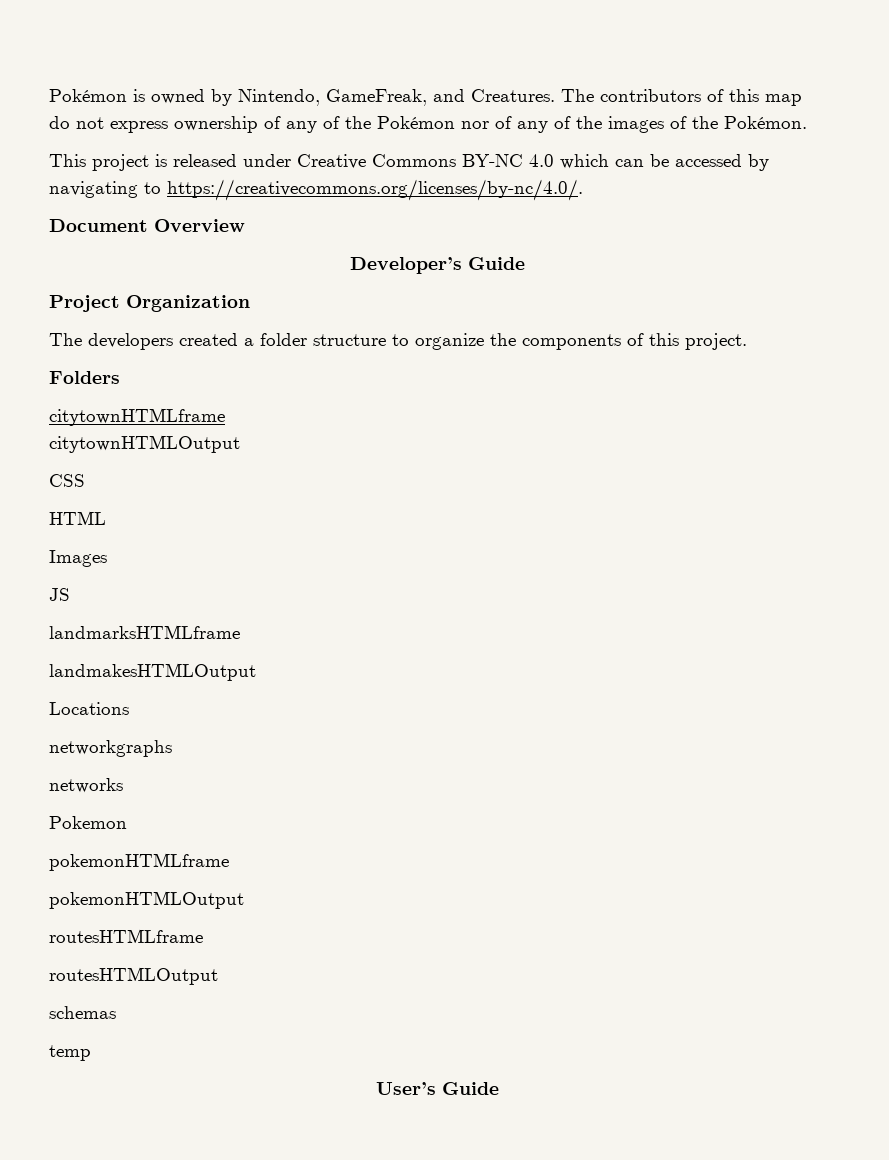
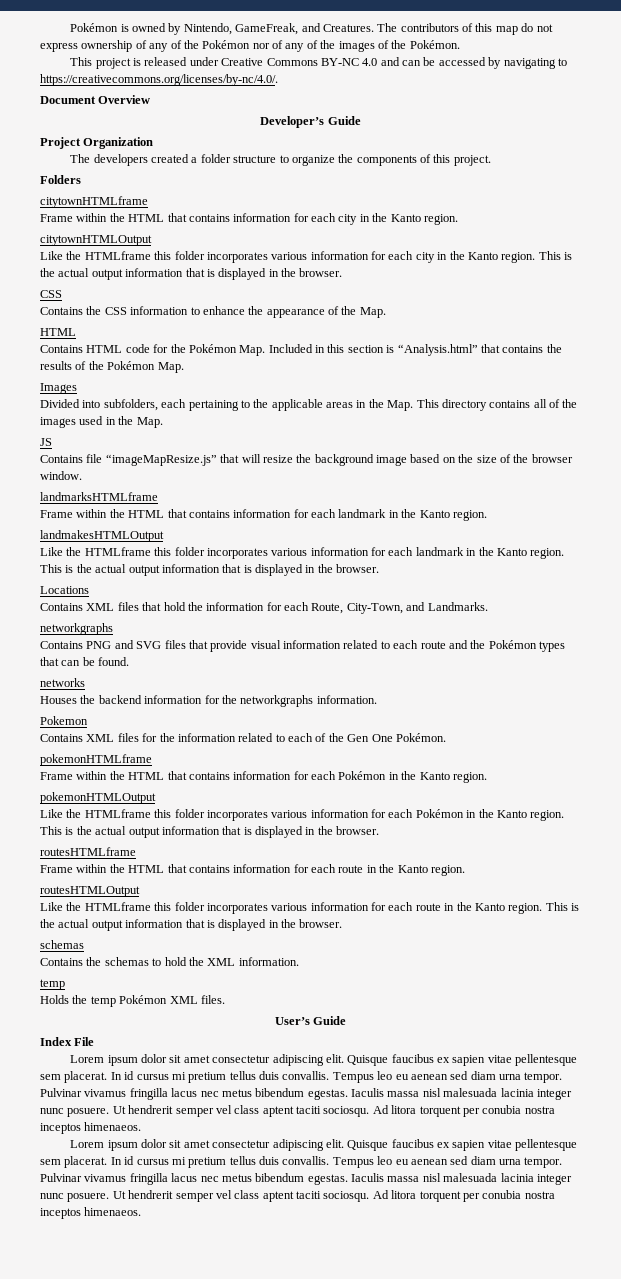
- This project is released under Creative Commons BY-NC 4.0 which can be accessed by navigating to https://creativecommons.org/licenses/by-nc/4.0/.
+ This project is released under Creative Commons BY-NC 4.0 and can be accessed by navigating to https://creativecommons.org/licenses/by-nc/4.0/.
+ Frame within the HTML that contains information for each city in the Kanto region.
  citytownHTMLOutput
+ Like the HTMLframe this folder incorporates various information for each city in the Kanto region. This is the actual output information that is displayed in the browser.
  CSS
+ Contains the CSS information to enhance the appearance of the Map.
  HTML
+ Contains HTML code for the Pokémon Map. Included in this section is “Analysis.html” that contains the results of the Pokémon Map.
  Images
+ Divided into subfolders, each pertaining to the applicable areas in the Map. This directory contains all of the images used in the Map.
  JS
+ Contains file “imageMapResize.js” that will resize the background image based on the size of the browser window.
  landmarksHTMLframe
+ Frame within the HTML that contains information for each landmark in the Kanto region.
  landmakesHTMLOutput
+ Like the HTMLframe this folder incorporates various information for each landmark in the Kanto region. This is the actual output information that is displayed in the browser.
  Locations
+ Contains XML files that hold the information for each Route, City-Town, and Landmarks.
  networkgraphs
+ Contains PNG and SVG files that provide visual information related to each route and the Pokémon types that can be found.
  networks
+ Houses the backend information for the networkgraphs information.
  Pokemon
+ Contains XML files for the information related to each of the Gen One Pokémon.
  pokemonHTMLframe
+ Frame within the HTML that contains information for each Pokémon in the Kanto region.
  pokemonHTMLOutput
+ Like the HTMLframe this folder incorporates various information for each Pokémon in the Kanto region. This is the actual output information that is displayed in the browser.
  routesHTMLframe
+ Frame within the HTML that contains information for each route in the Kanto region.
  routesHTMLOutput
+ Like the HTMLframe this folder incorporates various information for each route in the Kanto region. This is the actual output information that is displayed in the browser.
  schemas
+ Contains the schemas to hold the XML information.
  temp
+ Holds the temp Pokémon XML files.
  User’s Guide
+ Index File
+ Lorem ipsum dolor sit amet consectetur adipiscing elit. Quisque faucibus ex sapien vitae pellentesque sem placerat. In id cursus mi pretium tellus duis convallis. Tempus leo eu aenean sed diam urna tempor. Pulvinar vivamus fringilla lacus nec metus bibendum egestas. Iaculis massa nisl malesuada lacinia integer nunc posuere. Ut hendrerit semper vel class aptent taciti sociosqu. Ad litora torquent per conubia nostra inceptos himenaeos.
+ Lorem ipsum dolor sit amet consectetur adipiscing elit. Quisque faucibus ex sapien vitae pellentesque sem placerat. In id cursus mi pretium tellus duis convallis. Tempus leo eu aenean sed diam urna tempor. Pulvinar vivamus fringilla lacus nec metus bibendum egestas. Iaculis massa nisl malesuada lacinia integer nunc posuere. Ut hendrerit semper vel class aptent taciti sociosqu. Ad litora torquent per conubia nostra inceptos himenaeos.

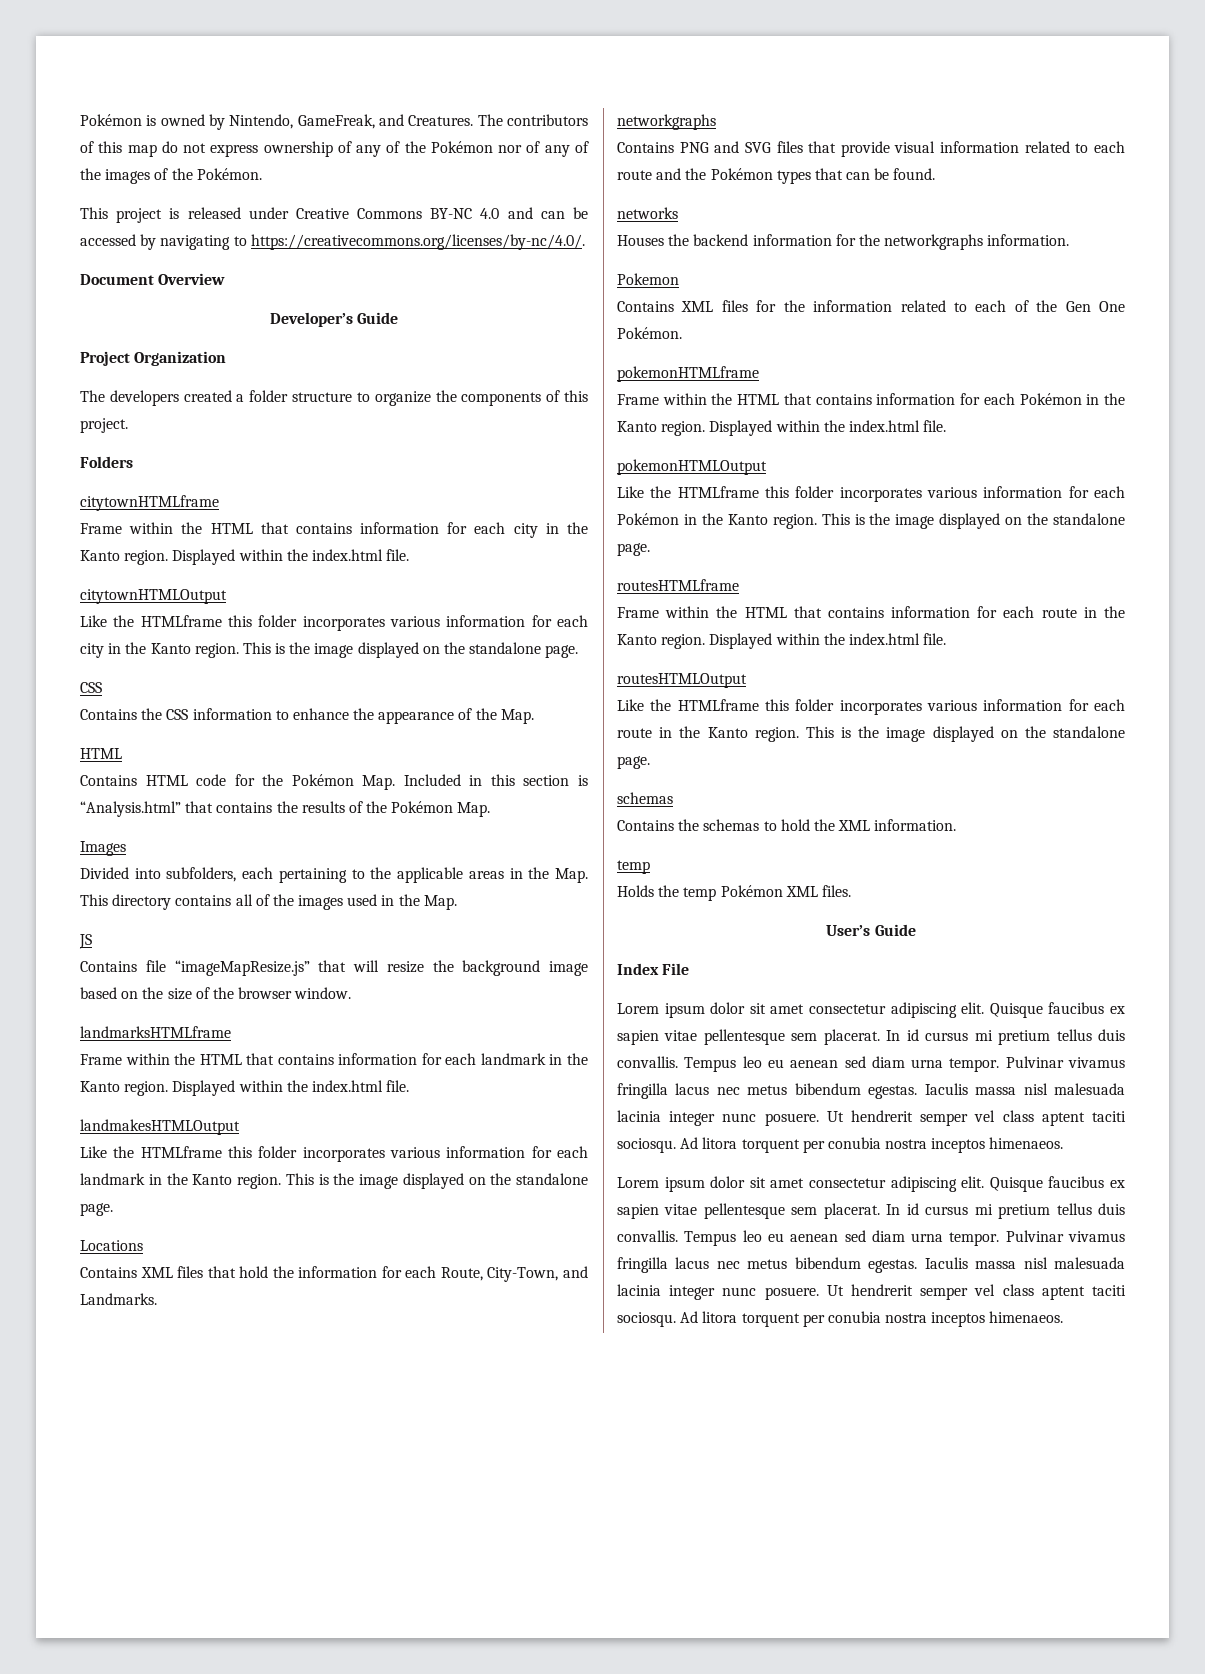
- Frame within the HTML that contains information for each city in the Kanto region.
+ Frame within the HTML that contains information for each city in the Kanto region. Displayed within the index.html file.
- Like the HTMLframe this folder incorporates various information for each city in the Kanto region. This is the actual output information that is displayed in the browser.
+ Like the HTMLframe this folder incorporates various information for each city in the Kanto region. This is the image displayed on the standalone page.
- Frame within the HTML that contains information for each landmark in the Kanto region.
+ Frame within the HTML that contains information for each landmark in the Kanto region. Displayed within the index.html file.
- Like the HTMLframe this folder incorporates various information for each landmark in the Kanto region. This is the actual output information that is displayed in the browser.
+ Like the HTMLframe this folder incorporates various information for each landmark in the Kanto region. This is the image displayed on the standalone page.
- Frame within the HTML that contains information for each Pokémon in the Kanto region.
+ Frame within the HTML that contains information for each Pokémon in the Kanto region. Displayed within the index.html file.
- Like the HTMLframe this folder incorporates various information for each Pokémon in the Kanto region. This is the actual output information that is displayed in the browser.
+ Like the HTMLframe this folder incorporates various information for each Pokémon in the Kanto region. This is the image displayed on the standalone page.
- Frame within the HTML that contains information for each route in the Kanto region.
+ Frame within the HTML that contains information for each route in the Kanto region. Displayed within the index.html file.
- Like the HTMLframe this folder incorporates various information for each route in the Kanto region. This is the actual output information that is displayed in the browser.
+ Like the HTMLframe this folder incorporates various information for each route in the Kanto region. This is the image displayed on the standalone page.

